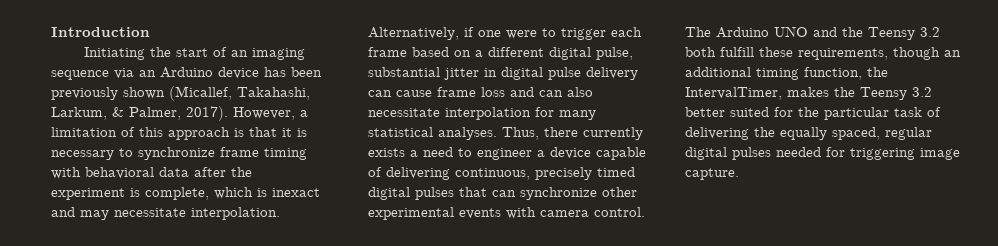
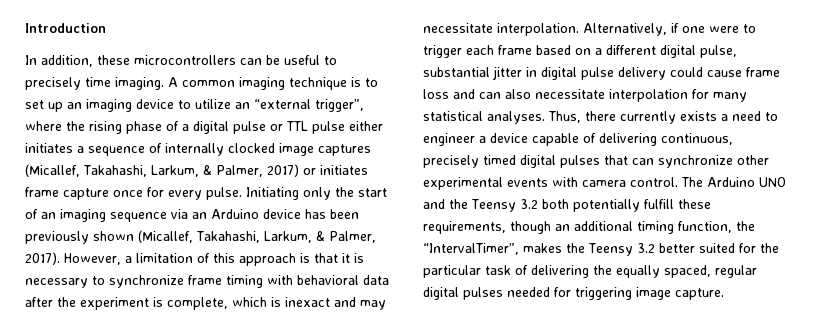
- Initiating the start of an imaging sequence via an Arduino device has been previously shown (Micallef, Takahashi, Larkum, & Palmer, 2017).
+ In addition, these microcontrollers can be useful to precisely time imaging. A common imaging technique is to set up an imaging device to utilize an “external trigger”, where the rising phase of a digital pulse or TTL pulse either initiates a sequence of internally clocked image captures (Micallef, Takahashi, Larkum, & Palmer, 2017) or initiates frame capture once for every pulse. Initiating only the start of an imaging sequence via an Arduino device has been previously shown (Micallef, Takahashi, Larkum, & Palmer, 2017).
- Alternatively, if one were to trigger each frame based on a different digital pulse, substantial jitter in digital pulse delivery can cause frame loss and can also necessitate interpolation for many statistical analyses.
+ Alternatively, if one were to trigger each frame based on a different digital pulse, substantial jitter in digital pulse delivery could cause frame loss and can also necessitate interpolation for many statistical analyses.
- The Arduino UNO and the Teensy 3.2 both fulfill these requirements, though an additional timing function, the IntervalTimer, makes the Teensy 3.2 better suited for the particular task of delivering the equally spaced, regular digital pulses needed for triggering image capture.
+ The Arduino UNO and the Teensy 3.2 both potentially fulfill these requirements, though an additional timing function, the “IntervalTimer”, makes the Teensy 3.2 better suited for the particular task of delivering the equally spaced, regular digital pulses needed for triggering image capture.

